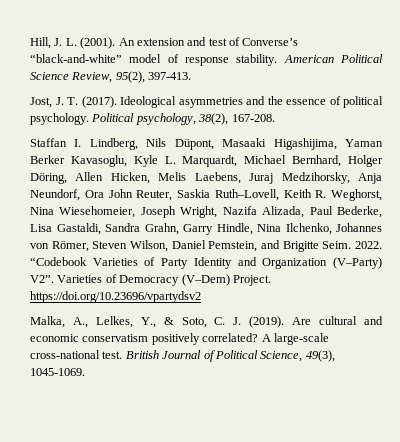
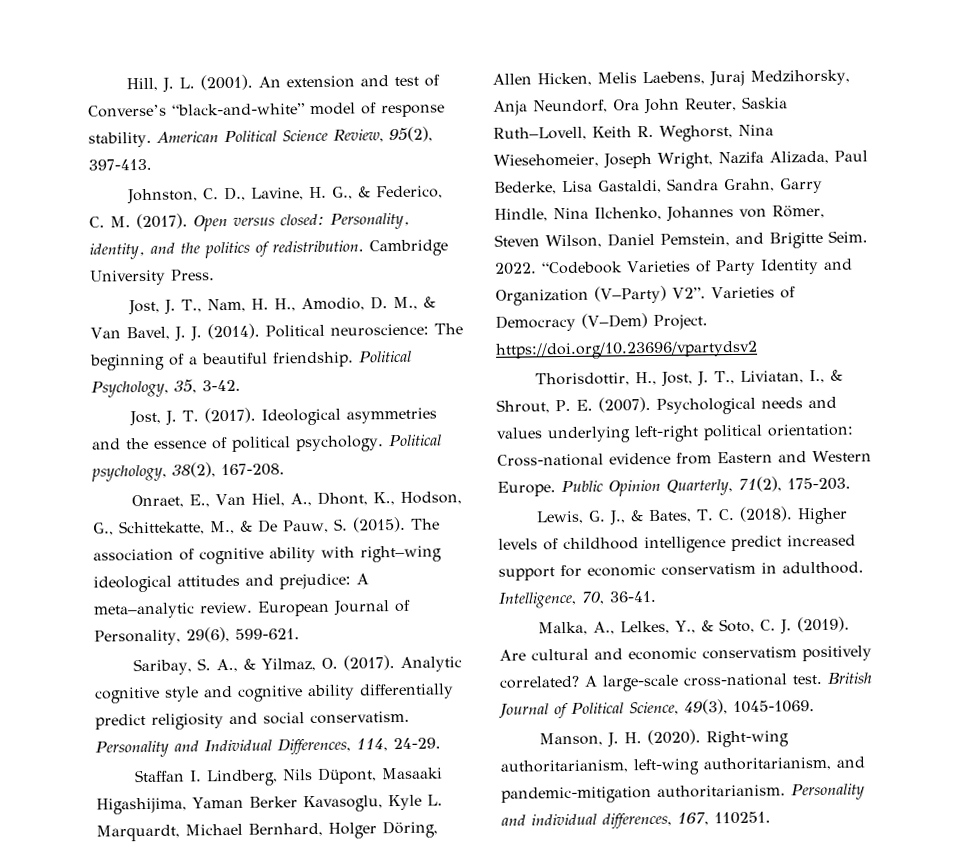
+ Johnston, C. D., Lavine, H. G., & Federico, C. M. (2017). Open versus closed: Personality, identity, and the politics of redistribution. Cambridge University Press.
+ Jost, J. T., Nam, H. H., Amodio, D. M., & Van Bavel, J. J. (2014). Political neuroscience: The beginning of a beautiful friendship. Political Psychology, 35, 3-42.
+ Onraet, E., Van Hiel, A., Dhont, K., Hodson, G., Schittekatte, M., & De Pauw, S. (2015). The association of cognitive ability with right–wing ideological attitudes and prejudice: A meta–analytic review. European Journal of Personality, 29(6), 599-621.
+ Saribay, S. A., & Yilmaz, O. (2017). Analytic cognitive style and cognitive ability differentially predict religiosity and social conservatism. Personality and Individual Differences, 114, 24-29.
+ Thorisdottir, H., Jost, J. T., Liviatan, I., & Shrout, P. E. (2007). Psychological needs and values underlying left-right political orientation: Cross-national evidence from Eastern and Western Europe. Public Opinion Quarterly, 71(2), 175-203.
+ Lewis, G. J., & Bates, T. C. (2018). Higher levels of childhood intelligence predict increased support for economic conservatism in adulthood. Intelligence, 70, 36-41.
+ Manson, J. H. (2020). Right-wing authoritarianism, left-wing authoritarianism, and pandemic-mitigation authoritarianism. Personality and individual differences, 167, 110251.

